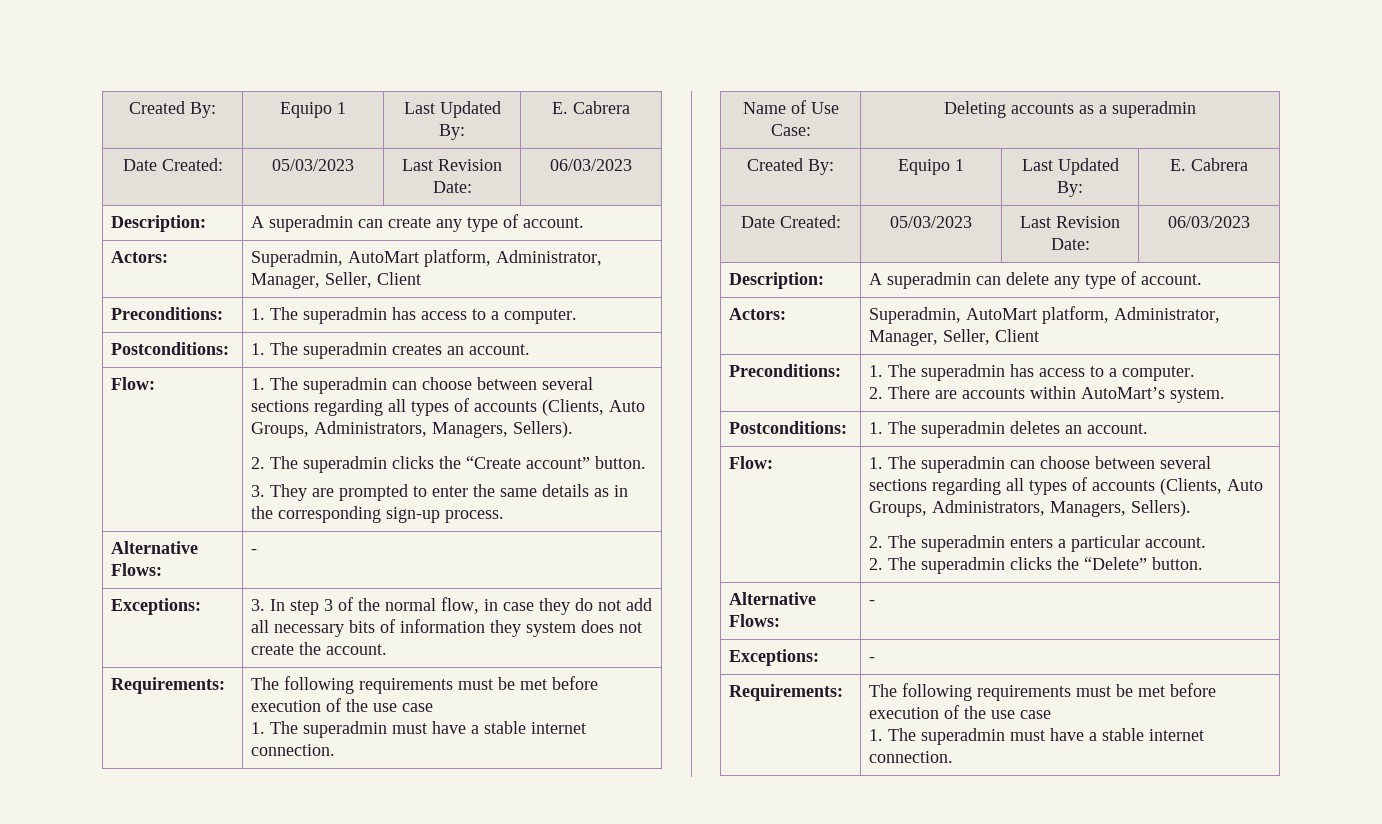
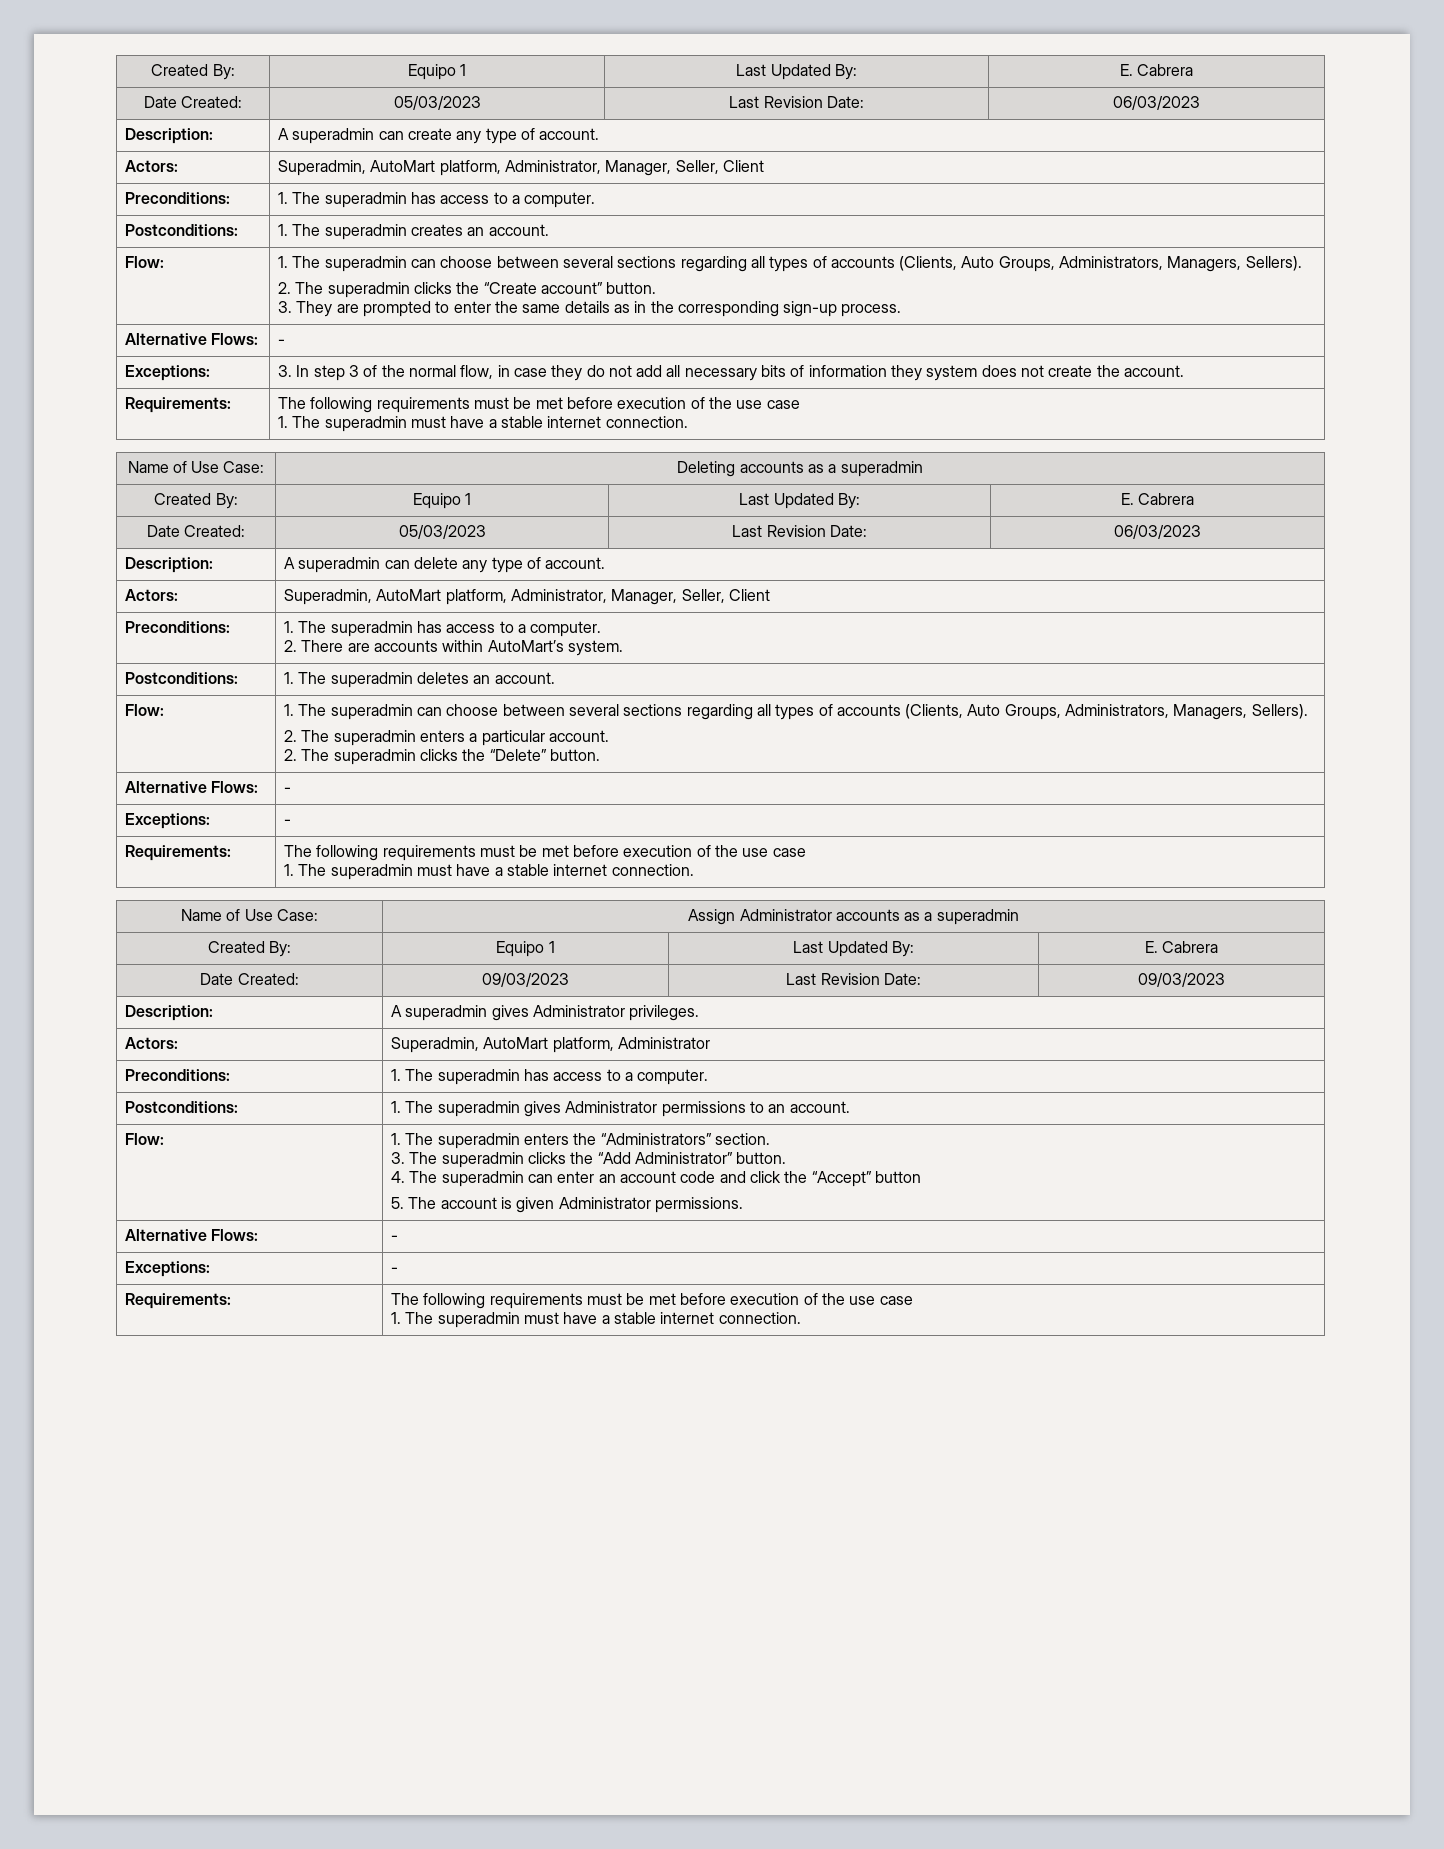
+ Name of Use Case: | Assign Administrator accounts as a superadmin
+ Created By: | Equipo 1 | Last Updated By: | E. Cabrera
+ Date Created: | 09/03/2023 | Last Revision Date: | 09/03/2023
+ Description: | A superadmin gives Administrator privileges.
+ Actors: | Superadmin, AutoMart platform, Administrator
+ Preconditions: | 1. The superadmin has access to a computer.
+ Postconditions: | 1. The superadmin gives Administrator permissions to an account.
+ Flow: | 1. The superadmin enters the “Administrators” section.
+ 3. The superadmin clicks the “Add Administrator” button.
+ 4. The superadmin can enter an account code and click the “Accept” button
+ 5. The account is given Administrator permissions.
+ Alternative Flows: | -
+ Exceptions: | -
+ Requirements: | The following requirements must be met before execution of the use case
+ 1. The superadmin must have a stable internet connection.

